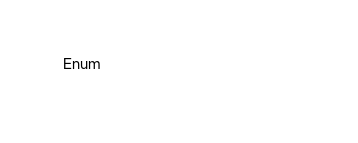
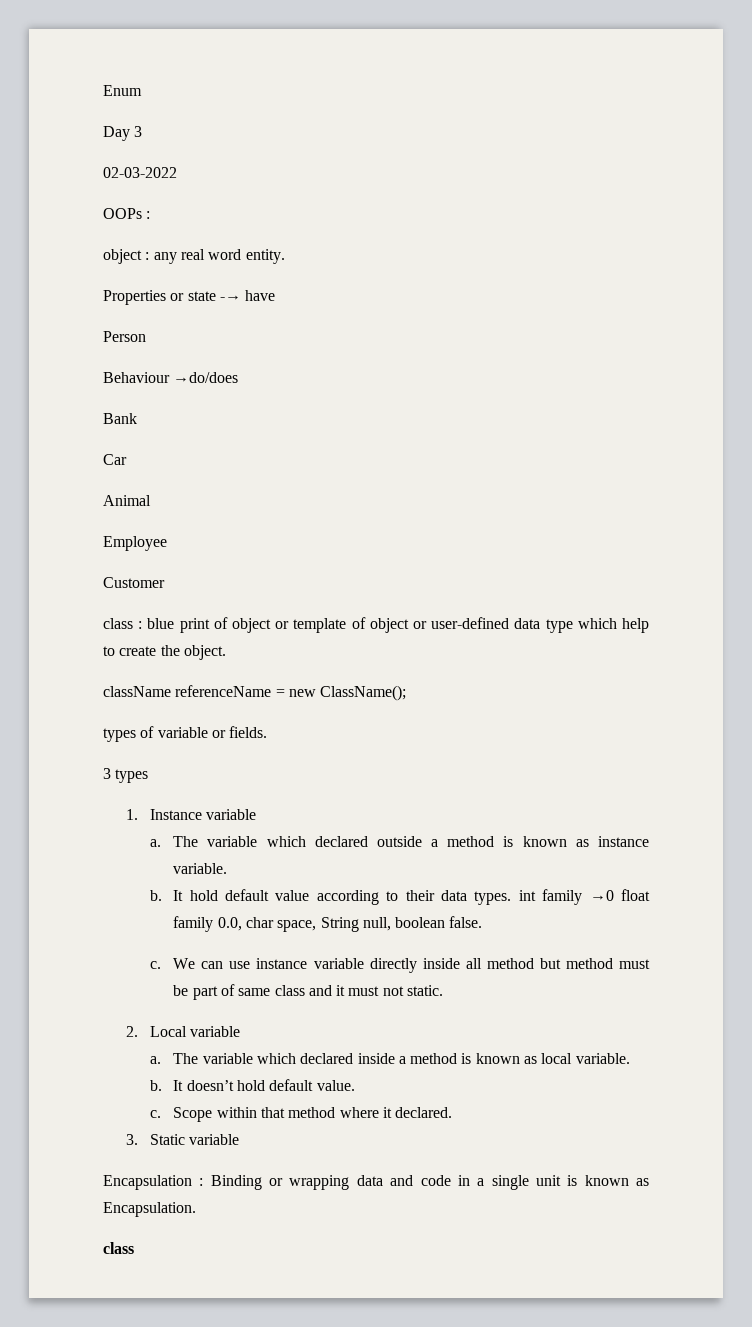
+ Day 3
+ 02-03-2022
+ OOPs :
+ object : any real word entity.
+ Properties or state -→ have
+ Person
+ Behaviour →do/does
+ Bank
+ Car
+ Animal
+ Employee
+ Customer
+ class : blue print of object or template of object or user-defined data type which help to create the object.
+ className referenceName = new ClassName();
+ types of variable or fields.
+ 3 types
+ 1. Instance variable
+ a. The variable which declared outside a method is known as instance variable.
+ b. It hold default value according to their data types. int family →0 float family 0.0, char space, String null, boolean false.
+ c. We can use instance variable directly inside all method but method must be part of same class and it must not static.
+ 2. Local variable
+ a. The variable which declared inside a method is known as local variable.
+ b. It doesn’t hold default value.
+ c. Scope within that method where it declared.
+ 3. Static variable
+ Encapsulation : Binding or wrapping data and code in a single unit is known as Encapsulation.
+ class

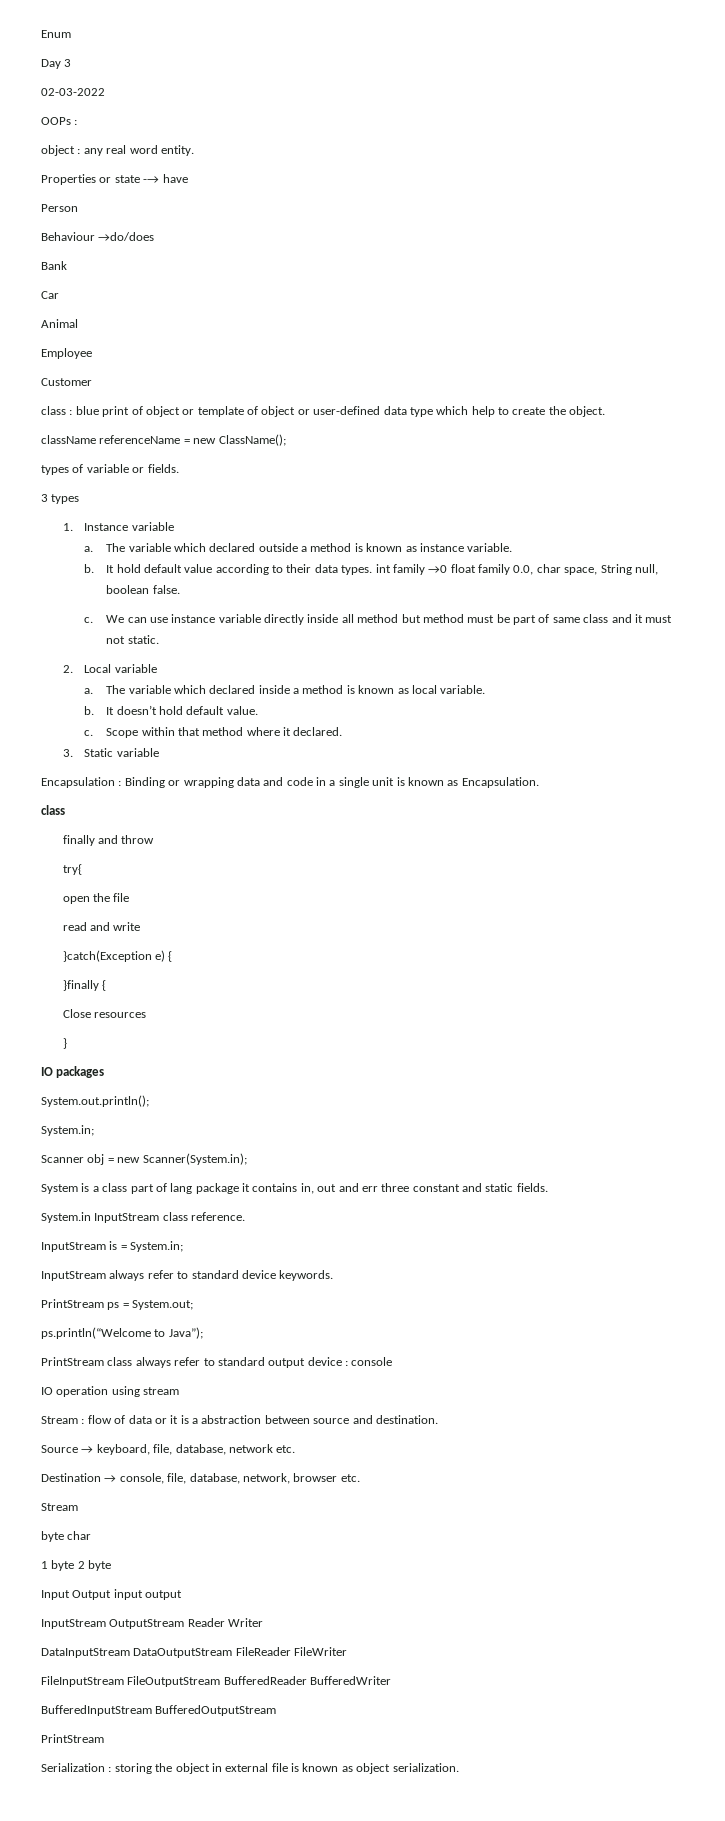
+ finally and throw
+ try{
+ open the file
+ read and write
+ }catch(Exception e) {
+ }finally {
+ Close resources
+ }
+ IO packages
+ System.out.println();
+ System.in;
+ Scanner obj = new Scanner(System.in);
+ System is a class part of lang package it contains in, out and err three constant and static fields.
+ System.in InputStream class reference.
+ InputStream is = System.in;
+ InputStream always refer to standard device keywords.
+ PrintStream ps = System.out;
+ ps.println(“Welcome to Java”);
+ PrintStream class always refer to standard output device : console
+ IO operation using stream
+ Stream : flow of data or it is a abstraction between source and destination.
+ Source → keyboard, file, database, network etc.
+ Destination → console, file, database, network, browser etc.
+ Stream
+ byte char
+ 1 byte 2 byte
+ Input Output input output
+ InputStream OutputStream Reader Writer
+ DataInputStream DataOutputStream FileReader FileWriter
+ FileInputStream FileOutputStream BufferedReader BufferedWriter
+ BufferedInputStream BufferedOutputStream
+ PrintStream
+ Serialization : storing the object in external file is known as object serialization.

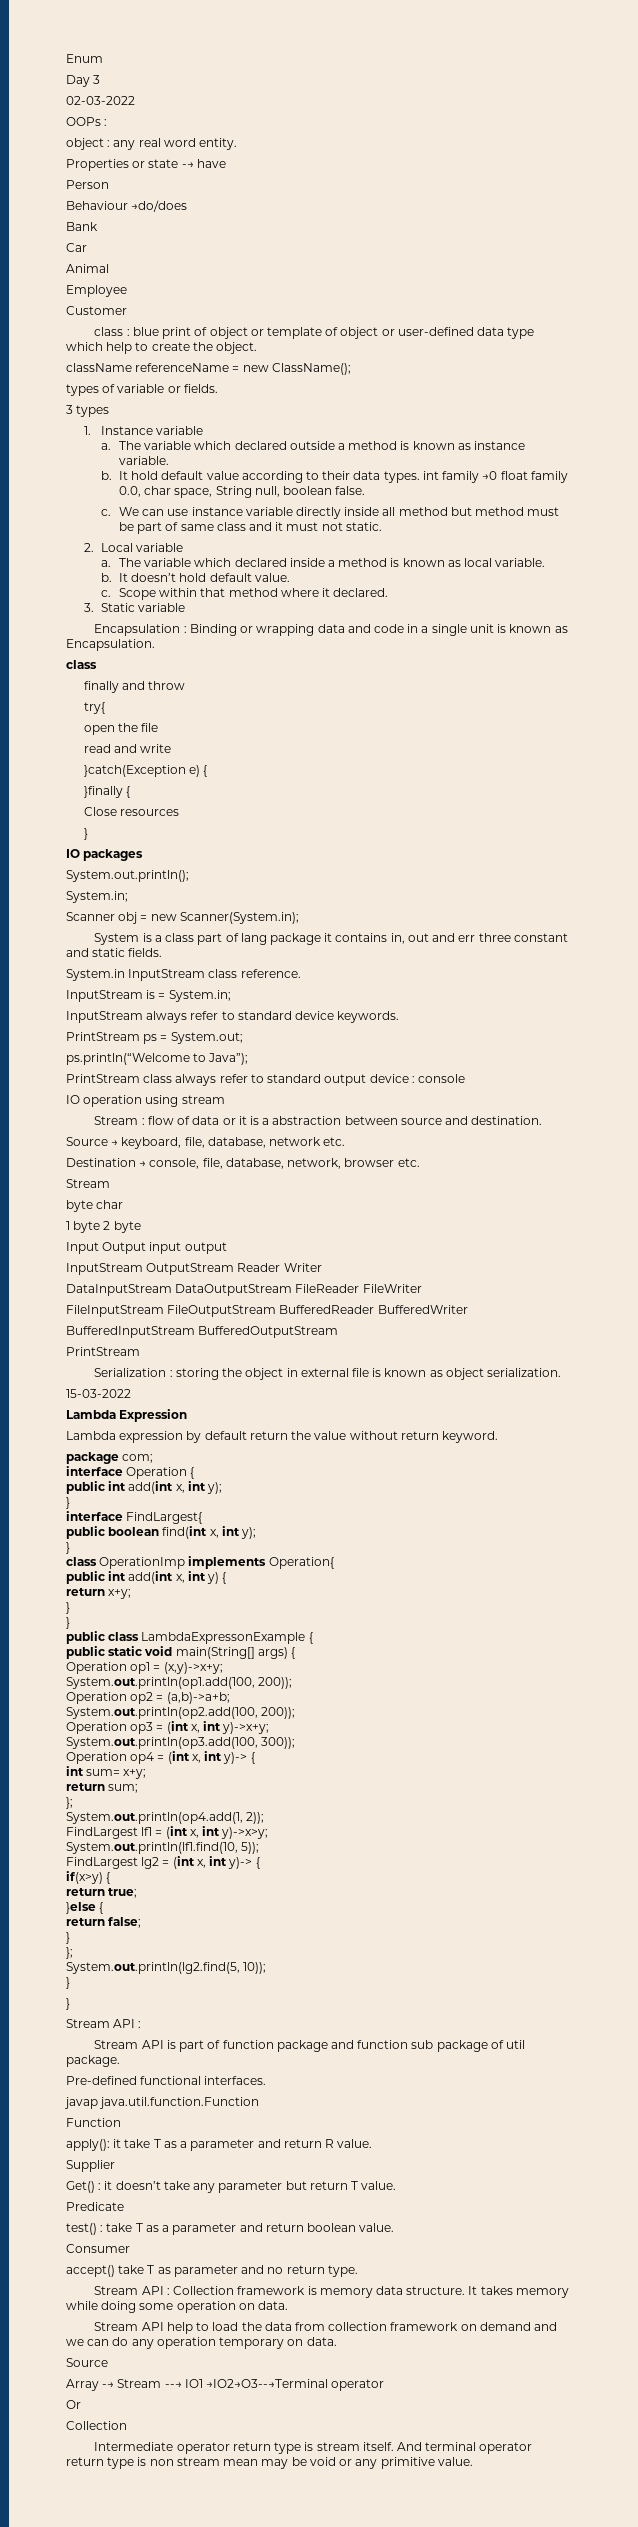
+ 15-03-2022
+ Lambda Expression
+ Lambda expression by default return the value without return keyword.
+ package com;
+ interface Operation {
+ public int add(int x, int y);
+ }
+ interface FindLargest{
+ public boolean find(int x, int y);
+ }
+ class OperationImp implements Operation{
+ public int add(int x, int y) {
+ return x+y;
+ }
+ }
+ public class LambdaExpressonExample {
+ public static void main(String[] args) {
+ Operation op1 = (x,y)->x+y;
+ System.out.println(op1.add(100, 200));
+ Operation op2 = (a,b)->a+b;
+ System.out.println(op2.add(100, 200));
+ Operation op3 = (int x, int y)->x+y;
+ System.out.println(op3.add(100, 300));
+ Operation op4 = (int x, int y)-> {
+ int sum= x+y;
+ return sum;
+ };
+ System.out.println(op4.add(1, 2));
+ FindLargest lf1 = (int x, int y)->x>y;
+ System.out.println(lf1.find(10, 5));
+ FindLargest lg2 = (int x, int y)-> {
+ if(x>y) {
+ return true;
+ }else {
+ return false;
+ }
+ };
+ System.out.println(lg2.find(5, 10));
+ }
+ }
+ Stream API :
+ Stream API is part of function package and function sub package of util package.
+ Pre-defined functional interfaces.
+ javap java.util.function.Function
+ Function
+ apply(): it take T as a parameter and return R value.
+ Supplier
+ Get() : it doesn’t take any parameter but return T value.
+ Predicate
+ test() : take T as a parameter and return boolean value.
+ Consumer
+ accept() take T as parameter and no return type.
+ Stream API : Collection framework is memory data structure. It takes memory while doing some operation on data.
+ Stream API help to load the data from collection framework on demand and we can do any operation temporary on data.
+ Source
+ Array -→ Stream --→ IO1 →IO2→O3--→Terminal operator
+ Or
+ Collection
+ Intermediate operator return type is stream itself. And terminal operator return type is non stream mean may be void or any primitive value.

